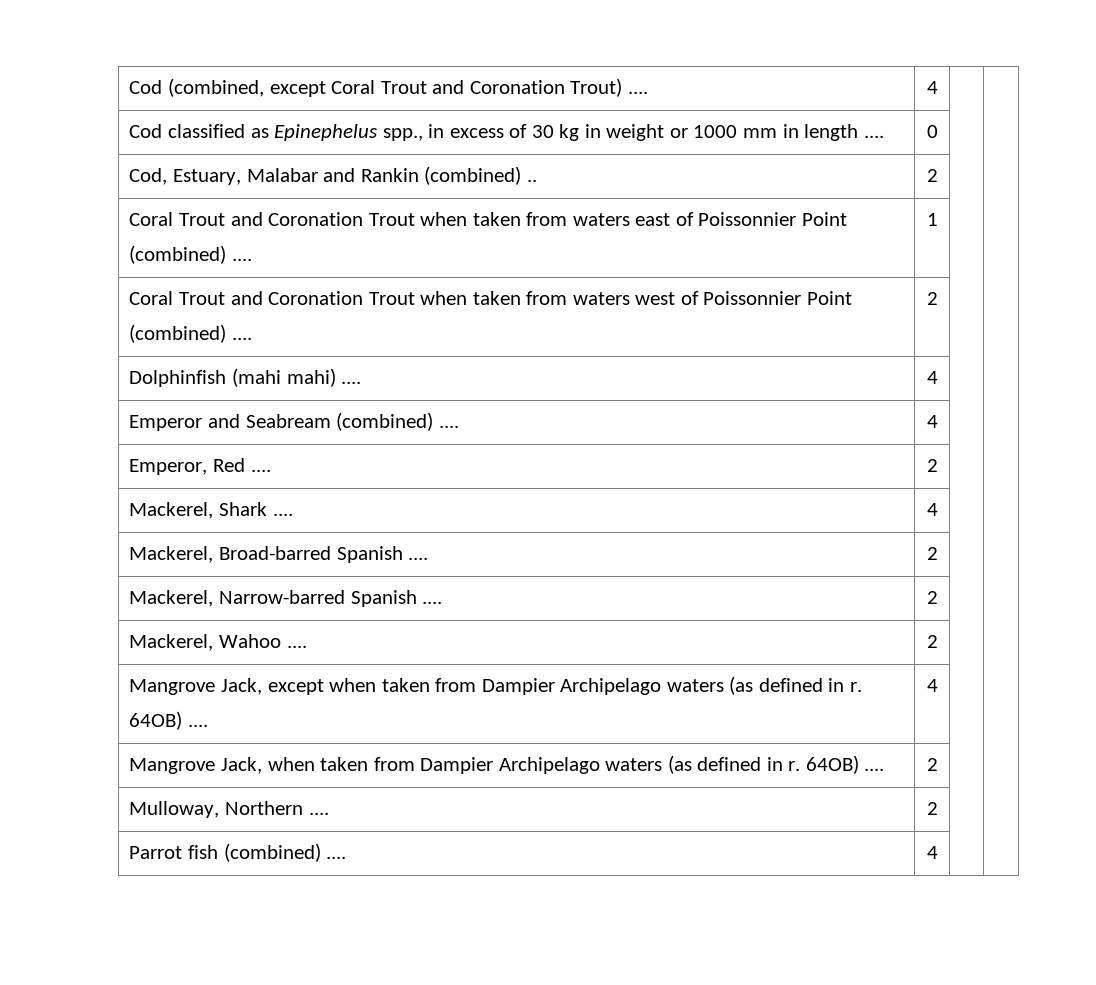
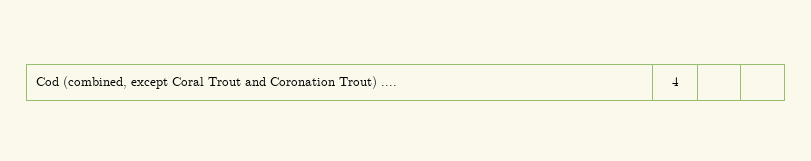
- Cod classified as Epinephelus spp., in excess of 30 kg in weight or 1000 mm in length .... | 0 | |
- Cod, Estuary, Malabar and Rankin (combined) .. | 2 | |
- Coral Trout and Coronation Trout when taken from waters east of Poissonnier Point (combined) .... | 1 | |
- Coral Trout and Coronation Trout when taken from waters west of Poissonnier Point (combined) .... | 2 | |
- Dolphinfish (mahi mahi) .... | 4 | |
- Emperor and Seabream (combined) .... | 4 | |
- Emperor, Red .... | 2 | |
- Mackerel, Shark .... | 4 | |
- Mackerel, Broad-barred Spanish .... | 2 | |
- Mackerel, Narrow-barred Spanish .... | 2 | |
- Mackerel, Wahoo .... | 2 | |
- Mangrove Jack, except when taken from Dampier Archipelago waters (as defined in r. 64OB) .... | 4 | |
- Mangrove Jack, when taken from Dampier Archipelago waters (as defined in r. 64OB) .... | 2 | |
- Mulloway, Northern .... | 2 | |
- Parrot fish (combined) .... | 4 | |

